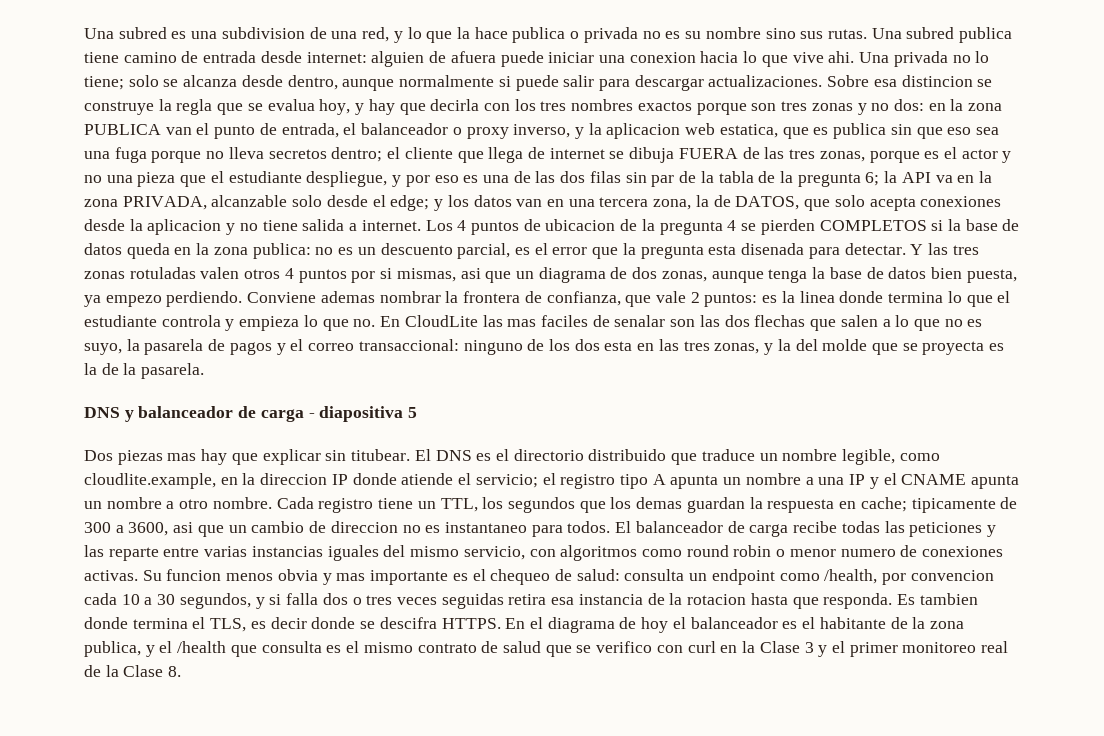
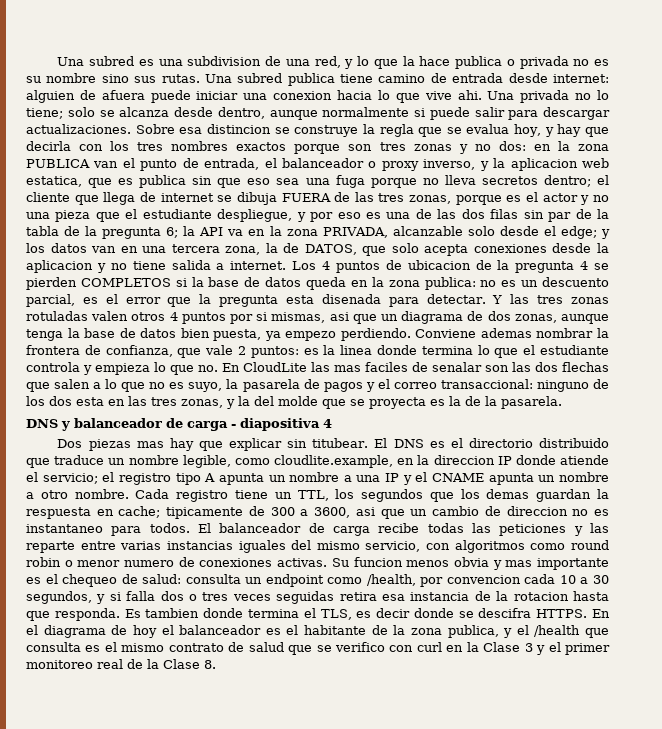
- DNS y balanceador de carga - diapositiva 5
+ DNS y balanceador de carga - diapositiva 4

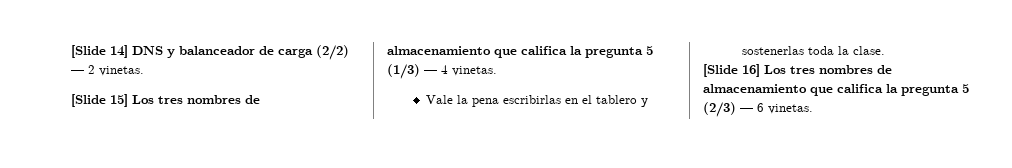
- Una subred es una subdivision de una red, y lo que la hace publica o privada no es su nombre sino sus rutas. Una subred publica tiene camino de entrada desde internet: alguien de afuera puede iniciar una conexion hacia lo que vive ahi. Una privada no lo tiene; solo se alcanza desde dentro, aunque normalmente si puede salir para descargar actualizaciones. Sobre esa distincion se construye la regla que se evalua hoy, y hay que decirla con los tres nombres exactos porque son tres zonas y no dos: en la zona PUBLICA van el punto de entrada, el balanceador o proxy inverso, y la aplicacion web estatica, que es publica sin que eso sea una fuga porque no lleva secretos dentro; el cliente que llega de internet se dibuja FUERA de las tres zonas, porque es el actor y no una pieza que el estudiante despliegue, y por eso es una de las dos filas sin par de la tabla de la pregunta 6; la API va en la zona PRIVADA, alcanzable solo desde el edge; y los datos van en una tercera zona, la de DATOS, que solo acepta conexiones desde la aplicacion y no tiene salida a internet. Los 4 puntos de ubicacion de la pregunta 4 se pierden COMPLETOS si la base de datos queda en la zona publica: no es un descuento parcial, es el error que la pregunta esta disenada para detectar. Y las tres zonas rotuladas valen otros 4 puntos por si mismas, asi que un diagrama de dos zonas, aunque tenga la base de datos bien puesta, ya empezo perdiendo. Conviene ademas nombrar la frontera de confianza, que vale 2 puntos: es la linea donde termina lo que el estudiante controla y empieza lo que no. En CloudLite las mas faciles de senalar son las dos flechas que salen a lo que no es suyo, la pasarela de pagos y el correo transaccional: ninguno de los dos esta en las tres zonas, y la del molde que se proyecta es la de la pasarela.
- DNS y balanceador de carga - diapositiva 4
- Dos piezas mas hay que explicar sin titubear. El DNS es el directorio distribuido que traduce un nombre legible, como cloudlite.example, en la direccion IP donde atiende el servicio; el registro tipo A apunta un nombre a una IP y el CNAME apunta un nombre a otro nombre. Cada registro tiene un TTL, los segundos que los demas guardan la respuesta en cache; tipicamente de 300 a 3600, asi que un cambio de direccion no es instantaneo para todos. El balanceador de carga recibe todas las peticiones y las reparte entre varias instancias iguales del mismo servicio, con algoritmos como round robin o menor numero de conexiones activas. Su funcion menos obvia y mas importante es el chequeo de salud: consulta un endpoint como /health, por convencion cada 10 a 30 segundos, y si falla dos o tres veces seguidas retira esa instancia de la rotacion hasta que responda. Es tambien donde termina el TLS, es decir donde se descifra HTTPS. En el diagrama de hoy el balanceador es el habitante de la zona publica, y el /health que consulta es el mismo contrato de salud que se verifico con curl en la Clase 3 y el primer monitoreo real de la Clase 8.
+ [Slide 14] DNS y balanceador de carga (2/2) — 2 vinetas.
+ [Slide 15] Los tres nombres de almacenamiento que califica la pregunta 5 (1/3) — 4 vinetas.
+ Vale la pena escribirlas en el tablero y sostenerlas toda la clase.
+ [Slide 16] Los tres nombres de almacenamiento que califica la pregunta 5 (2/3) — 6 vinetas.

